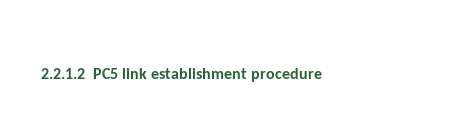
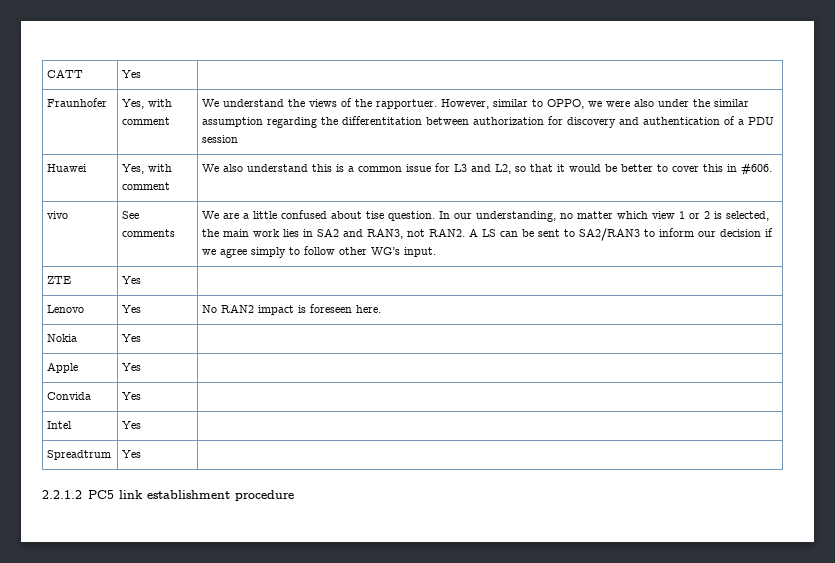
+ CATT | Yes |
+ Fraunhofer | Yes, with comment | We understand the views of the rapportuer. However, similar to OPPO, we were also under the similar assumption regarding the differentitation between authorization for discovery and authentication of a PDU session
+ Huawei | Yes, with comment | We also understand this is a common issue for L3 and L2, so that it would be better to cover this in #606.
+ vivo | See comments | We are a little confused about tise question. In our understanding, no matter which view 1 or 2 is selected, the main work lies in SA2 and RAN3, not RAN2. A LS can be sent to SA2/RAN3 to inform our decision if we agree simply to follow other WG’s input.
+ ZTE | Yes |
+ Lenovo | Yes | No RAN2 impact is foreseen here.
+ Nokia | Yes |
+ Apple | Yes |
+ Convida | Yes |
+ Intel | Yes |
+ Spreadtrum | Yes |

